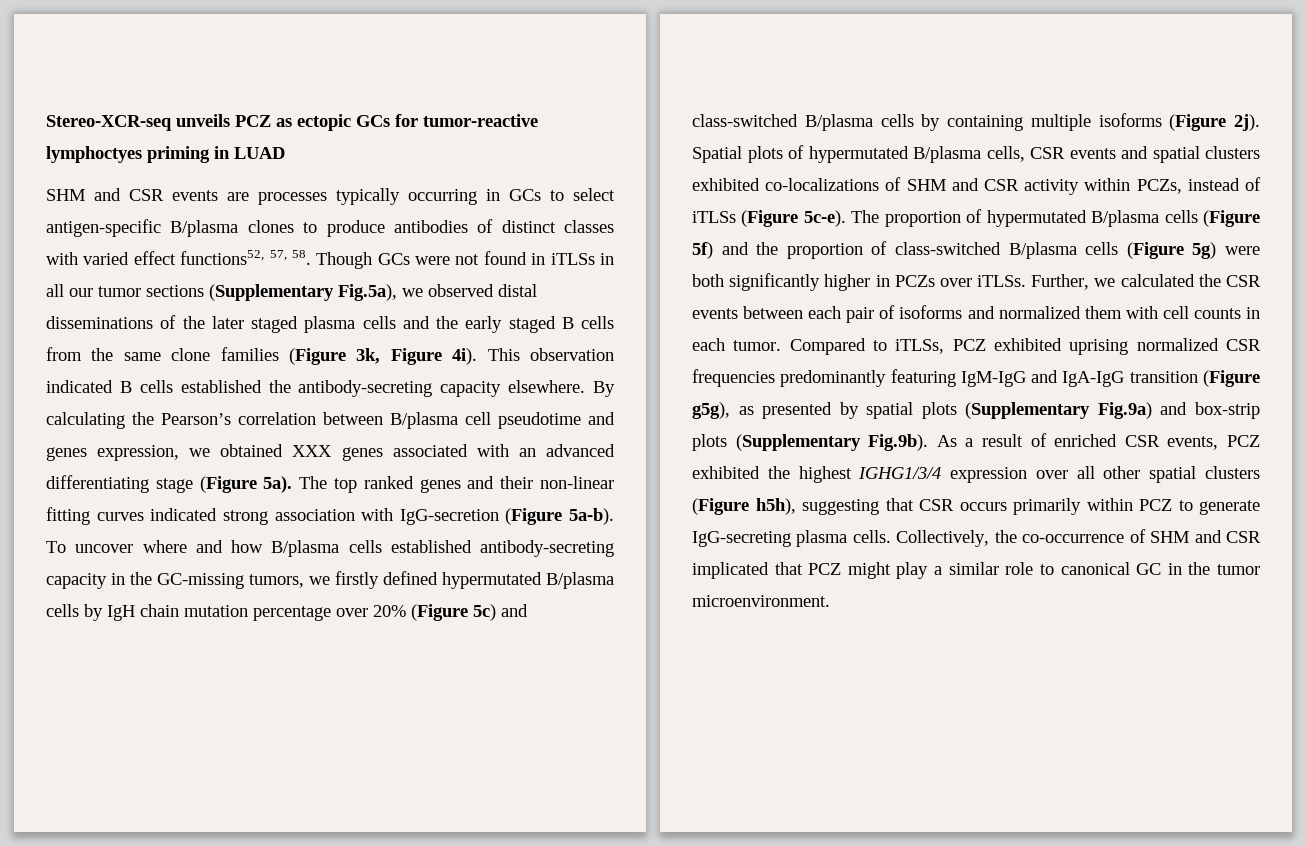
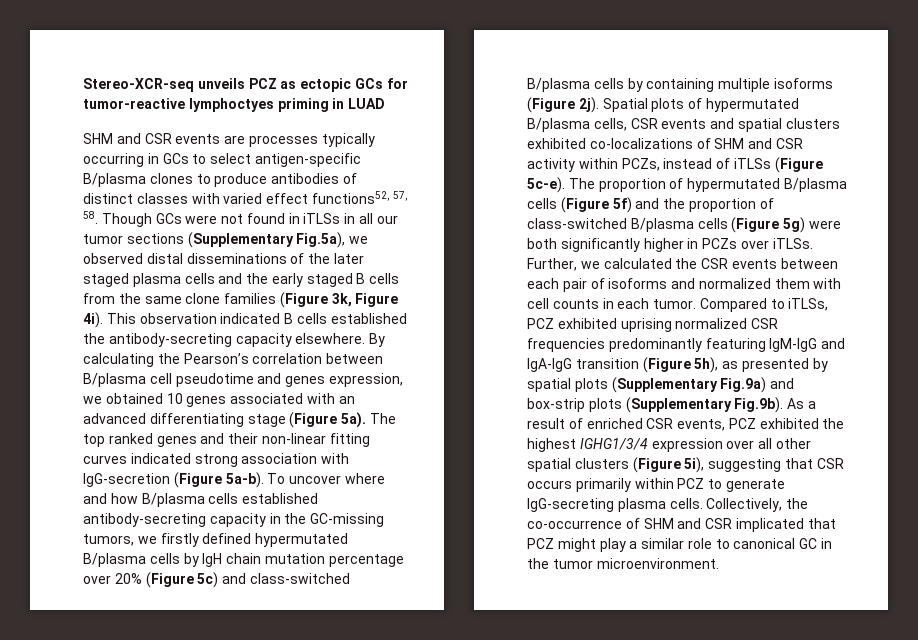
- By calculating the Pearson’s correlation between B/plasma cell pseudotime and genes expression, we obtained XXX genes associated with an advanced differentiating stage (Figure 5a).
+ By calculating the Pearson’s correlation between B/plasma cell pseudotime and genes expression, we obtained 10 genes associated with an advanced differentiating stage (Figure 5a).
- Compared to iTLSs, PCZ exhibited uprising normalized CSR frequencies predominantly featuring IgM-IgG and IgA-IgG transition (Figure g5g), as presented by spatial plots (Supplementary Fig.9a) and box-strip plots (Supplementary Fig.9b). As a result of enriched CSR events, PCZ exhibited the highest IGHG1/3/4 expression over all other spatial clusters (Figure h5h), suggesting that CSR occurs primarily within PCZ to generate IgG-secreting plasma cells.
+ Compared to iTLSs, PCZ exhibited uprising normalized CSR frequencies predominantly featuring IgM-IgG and IgA-IgG transition (Figure 5h), as presented by spatial plots (Supplementary Fig.9a) and box-strip plots (Supplementary Fig.9b). As a result of enriched CSR events, PCZ exhibited the highest IGHG1/3/4 expression over all other spatial clusters (Figure 5i), suggesting that CSR occurs primarily within PCZ to generate IgG-secreting plasma cells.

